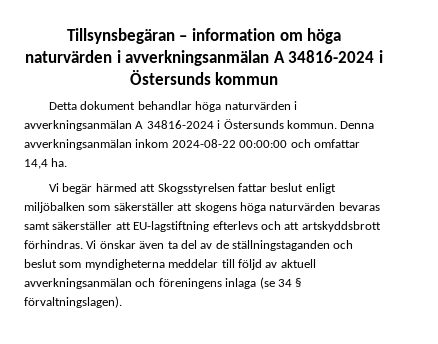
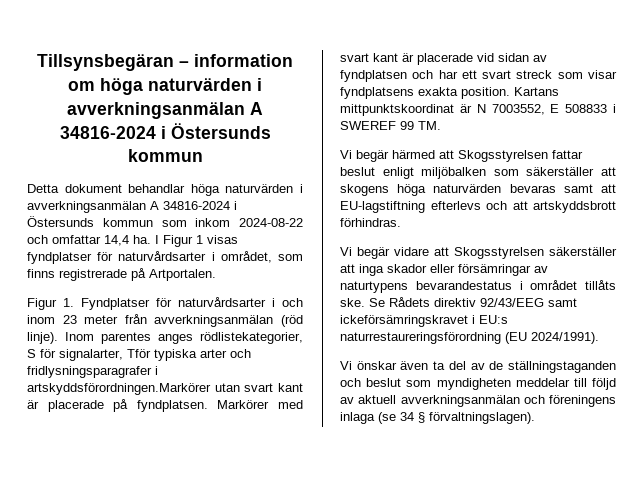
- Detta dokument behandlar höga naturvärden i avverkningsanmälan A 34816-2024 i Östersunds kommun. Denna avverkningsanmälan inkom 2024-08-22 00:00:00 och omfattar 14,4 ha.
+ Detta dokument behandlar höga naturvärden i avverkningsanmälan A 34816-2024 i Östersunds kommun som inkom 2024-08-22 och omfattar 14,4 ha. I Figur 1 visas fyndplatser för naturvårdsarter i området, som finns registrerade på Artportalen.
+ Figur 1. Fyndplatser för naturvårdsarter i och inom 23 meter från avverkningsanmälan (röd linje). Inom parentes anges rödlistekategorier, S för signalarter, Tför typiska arter och fridlysningsparagrafer i artskyddsförordningen.Markörer utan svart kant är placerade på fyndplatsen. Markörer med svart kant är placerade vid sidan av fyndplatsen och har ett svart streck som visar fyndplatsens exakta position. Kartans mittpunktskoordinat är N 7003552, E 508833 i SWEREF 99 TM.
- Vi begär härmed att Skogsstyrelsen fattar beslut enligt miljöbalken som säkerställer att skogens höga naturvärden bevaras samt säkerställer att EU-lagstiftning efterlevs och att artskyddsbrott förhindras. Vi önskar även ta del av de ställningstaganden och beslut som myndigheterna meddelar till följd av aktuell avverkningsanmälan och föreningens inlaga (se 34 § förvaltningslagen).
+ Vi begär härmed att Skogsstyrelsen fattar beslut enligt miljöbalken som säkerställer att skogens höga naturvärden bevaras samt att EU-lagstiftning efterlevs och att artskyddsbrott förhindras.
+ Vi begär vidare att Skogsstyrelsen säkerställer att inga skador eller försämringar av naturtypens bevarandestatus i området tillåts ske. Se Rådets direktiv 92/43/EEG samt ickeförsämringskravet i EU:s naturrestaureringsförordning (EU 2024/1991).
+ Vi önskar även ta del av de ställningstaganden och beslut som myndigheten meddelar till följd av aktuell avverkningsanmälan och föreningens inlaga (se 34 § förvaltningslagen).

